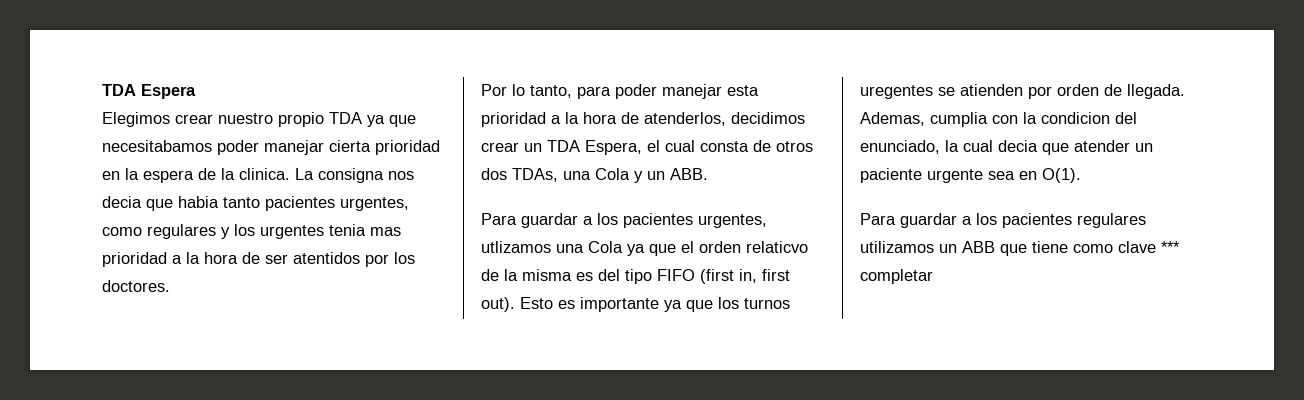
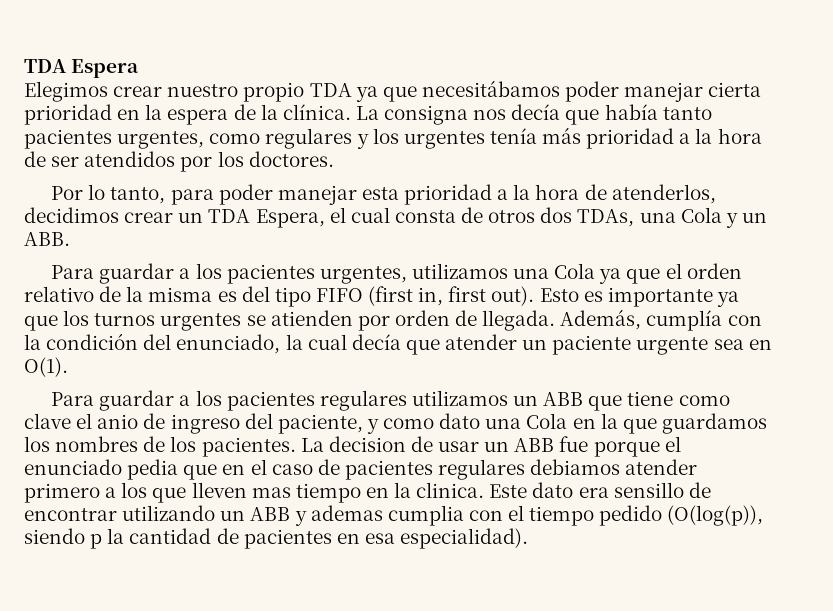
- Elegimos crear nuestro propio TDA ya que necesitabamos poder manejar cierta prioridad en la espera de la clinica.
+ Elegimos crear nuestro propio TDA ya que necesitábamos poder manejar cierta prioridad en la espera de la clínica.
- La consigna nos decia que habia tanto pacientes urgentes, como regulares y los urgentes tenia mas prioridad a la hora de ser atentidos por los doctores.
+ La consigna nos decía que había tanto pacientes urgentes, como regulares y los urgentes tenía más prioridad a la hora de ser atendidos por los doctores.
- Para guardar a los pacientes urgentes, utlizamos una Cola ya que el orden relaticvo de la misma es del tipo FIFO (first in, first out).
+ Para guardar a los pacientes urgentes, utilizamos una Cola ya que el orden relativo de la misma es del tipo FIFO (first in, first out).
- Esto es importante ya que los turnos uregentes se atienden por orden de llegada.
+ Esto es importante ya que los turnos urgentes se atienden por orden de llegada.
- Ademas, cumplia con la condicion del enunciado, la cual decia que atender un paciente urgente sea en O(1).
+ Además, cumplía con la condición del enunciado, la cual decía que atender un paciente urgente sea en O(1).
- Para guardar a los pacientes regulares utilizamos un ABB que tiene como clave *** completar
+ Para guardar a los pacientes regulares utilizamos un ABB que tiene como clave el anio de ingreso del paciente, y como dato una Cola en la que guardamos los nombres de los pacientes. La decision de usar un ABB fue porque el enunciado pedia que en el caso de pacientes regulares debiamos atender primero a los que lleven mas tiempo en la clinica. Este dato era sensillo de encontrar utilizando un ABB y ademas cumplia con el tiempo pedido (O(log(p)), siendo p la cantidad de pacientes en esa especialidad).

